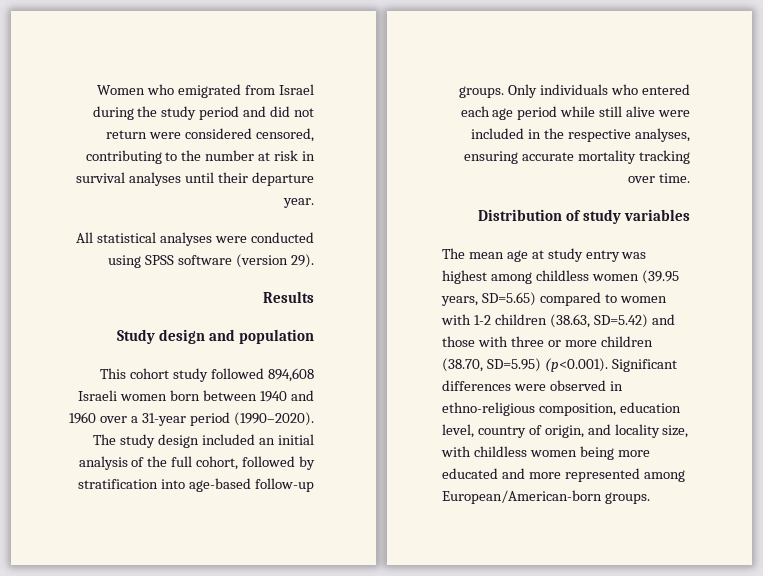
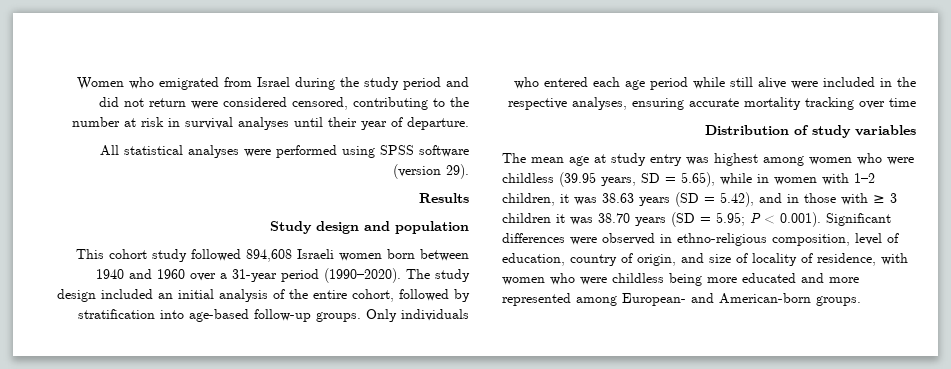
- Women who emigrated from Israel during the study period and did not return were considered censored, contributing to the number at risk in survival analyses until their departure year.
+ Women who emigrated from Israel during the study period and did not return were considered censored, contributing to the number at risk in survival analyses until their year of departure.
- All statistical analyses were conducted using SPSS software (version 29).
+ All statistical analyses were performed using SPSS software (version 29).
- The study design included an initial analysis of the full cohort, followed by stratification into age-based follow-up groups.
+ The study design included an initial analysis of the entire cohort, followed by stratification into age-based follow-up groups.
- Only individuals who entered each age period while still alive were included in the respective analyses, ensuring accurate mortality tracking over time.
+ Only individuals who entered each age period while still alive were included in the respective analyses, ensuring accurate mortality tracking over time
- The mean age at study entry was highest among childless women (39.95 years, SD=5.65) compared to women with 1-2 children (38.63, SD=5.42) and those with three or more children (38.70, SD=5.95) (p<0.001). Significant differences were observed in ethno-religious composition, education level, country of origin, and locality size, with childless women being more educated and more represented among European/American-born groups.
+ The mean age at study entry was highest among women who were childless (39.95 years, SD = 5.65), while in women with 1–2 children, it was 38.63 years (SD = 5.42), and in those with ≥ 3 children it was 38.70 years (SD = 5.95; P < 0.001). Significant differences were observed in ethno-religious composition, level of education, country of origin, and size of locality of residence, with women who were childless being more educated and more represented among European- and American-born groups.

